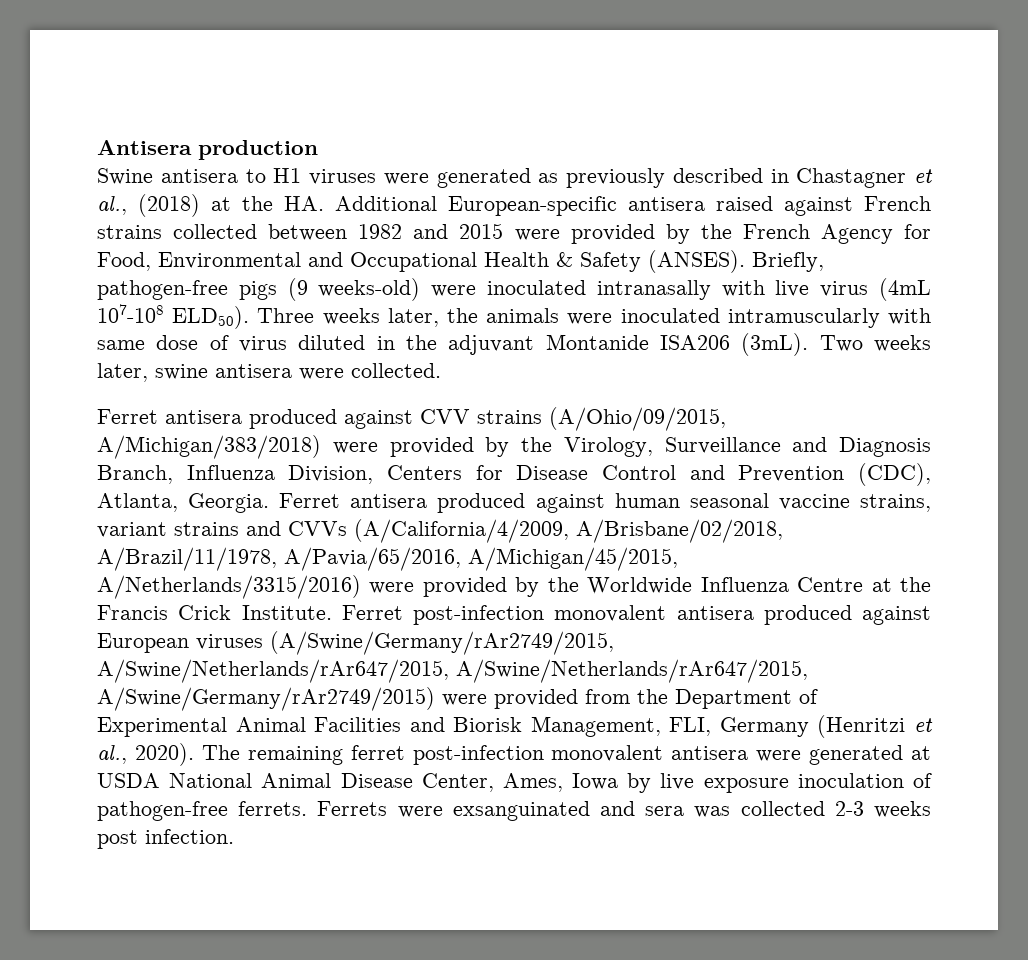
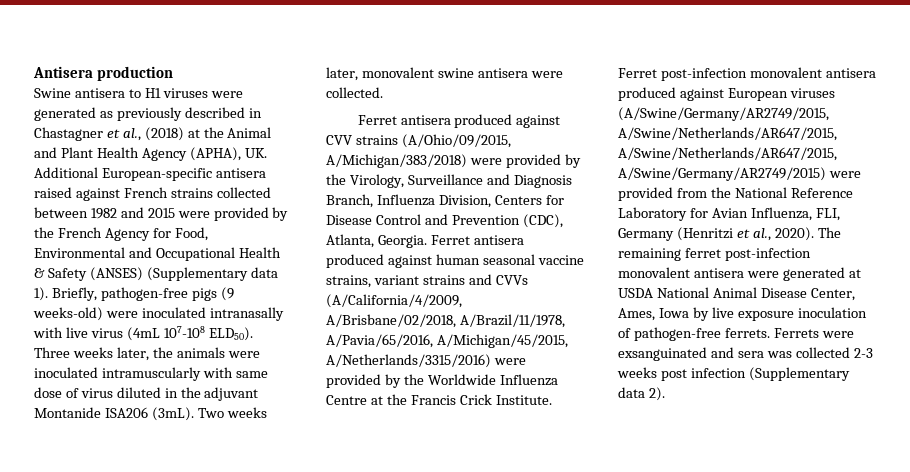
- Swine antisera to H1 viruses were generated as previously described in Chastagner et al., (2018) at the HA. Additional European-specific antisera raised against French strains collected between 1982 and 2015 were provided by the French Agency for Food, Environmental and Occupational Health & Safety (ANSES).
+ Swine antisera to H1 viruses were generated as previously described in Chastagner et al., (2018) at the Animal and Plant Health Agency (APHA), UK. Additional European-specific antisera raised against French strains collected between 1982 and 2015 were provided by the French Agency for Food, Environmental and Occupational Health & Safety (ANSES) (Supplementary data 1).
- Two weeks later, swine antisera were collected.
+ Two weeks later, monovalent swine antisera were collected.
- Ferret post-infection monovalent antisera produced against European viruses (A/Swine/Germany/rAr2749/2015, A/Swine/Netherlands/rAr647/2015, A/Swine/Netherlands/rAr647/2015, A/Swine/Germany/rAr2749/2015) were provided from the Department of Experimental Animal Facilities and Biorisk Management, FLI, Germany (Henritzi et al., 2020).
+ Ferret post-infection monovalent antisera produced against European viruses (A/Swine/Germany/AR2749/2015, A/Swine/Netherlands/AR647/2015, A/Swine/Netherlands/AR647/2015, A/Swine/Germany/AR2749/2015) were provided from the National Reference Laboratory for Avian Influenza, FLI, Germany (Henritzi et al., 2020).
- Ferrets were exsanguinated and sera was collected 2-3 weeks post infection.
+ Ferrets were exsanguinated and sera was collected 2-3 weeks post infection (Supplementary data 2).

